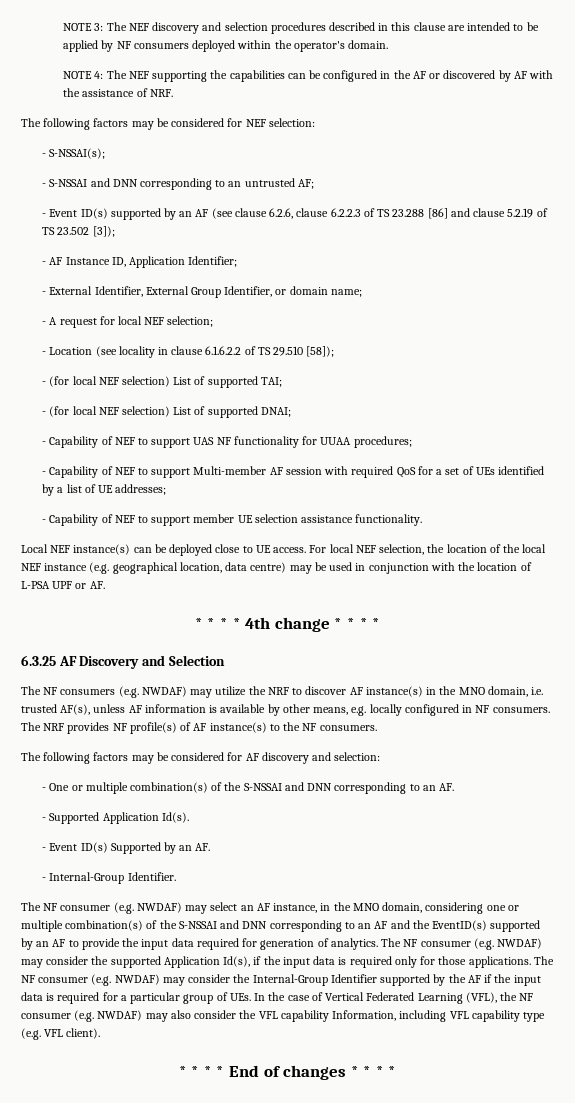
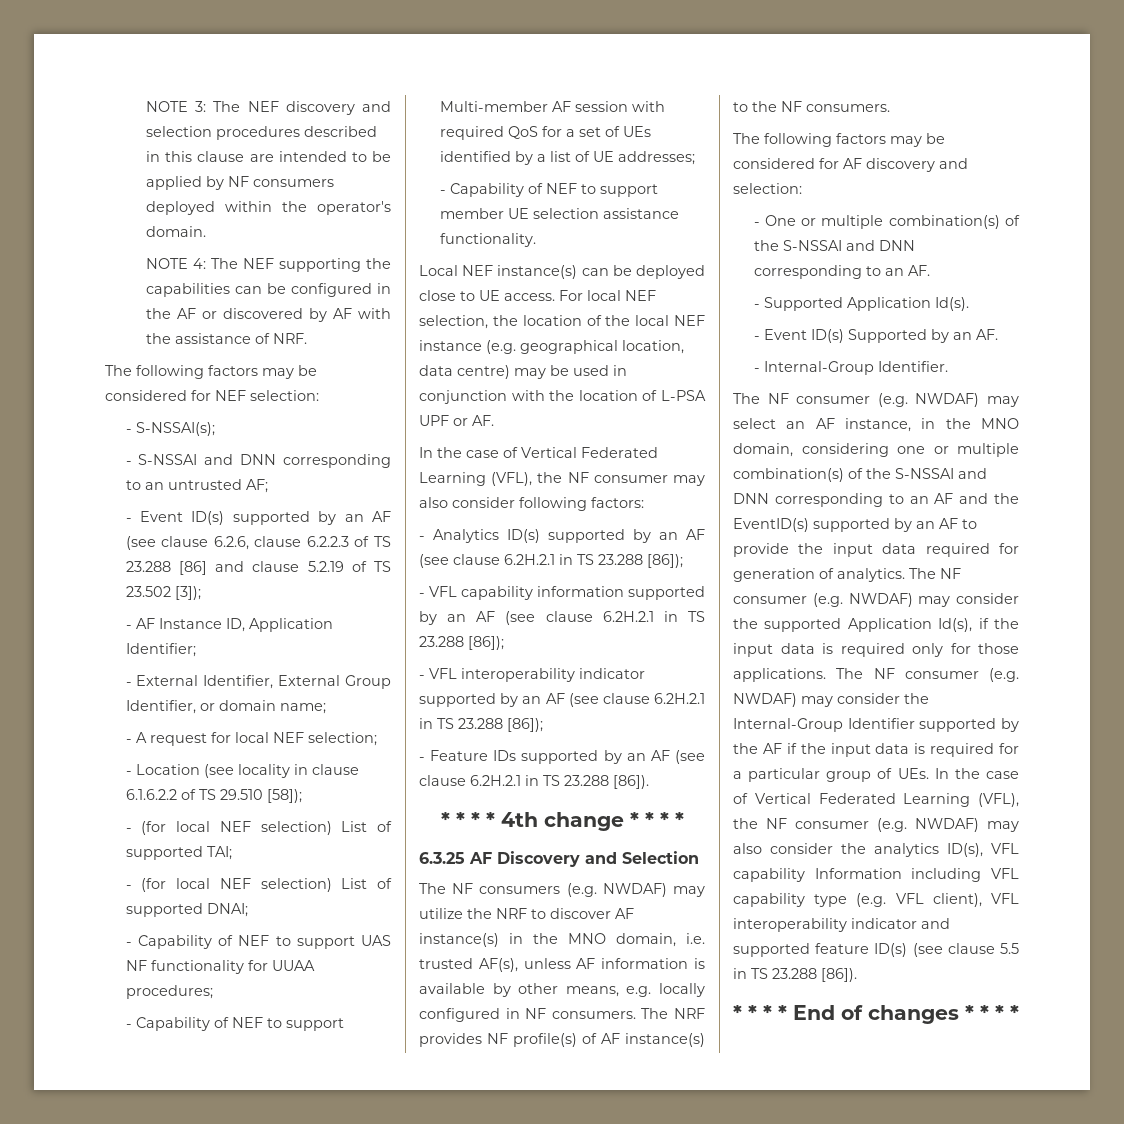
+ In the case of Vertical Federated Learning (VFL), the NF consumer may also consider following factors:
+ - Analytics ID(s) supported by an AF (see clause 6.2H.2.1 in TS 23.288 [86]);
+ - VFL capability information supported by an AF (see clause 6.2H.2.1 in TS 23.288 [86]);
+ - VFL interoperability indicator supported by an AF (see clause 6.2H.2.1 in TS 23.288 [86]);
+ - Feature IDs supported by an AF (see clause 6.2H.2.1 in TS 23.288 [86]).
- The NF consumer (e.g. NWDAF) may consider the Internal-Group Identifier supported by the AF if the input data is required for a particular group of UEs. In the case of Vertical Federated Learning (VFL), the NF consumer (e.g. NWDAF) may also consider the VFL capability Information, including VFL capability type (e.g. VFL client).
+ The NF consumer (e.g. NWDAF) may consider the Internal-Group Identifier supported by the AF if the input data is required for a particular group of UEs. In the case of Vertical Federated Learning (VFL), the NF consumer (e.g. NWDAF) may also consider the analytics ID(s), VFL capability Information including VFL capability type (e.g. VFL client), VFL interoperability indicator and supported feature ID(s) (see clause 5.5 in TS 23.288 [86]).

